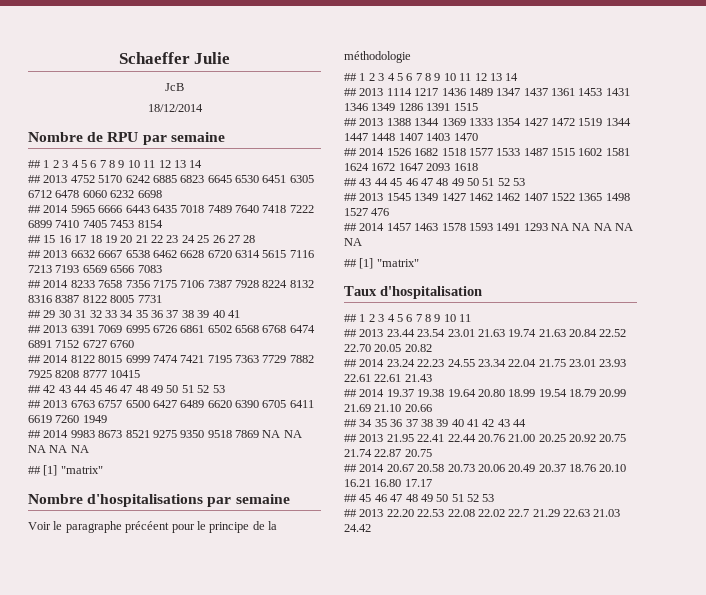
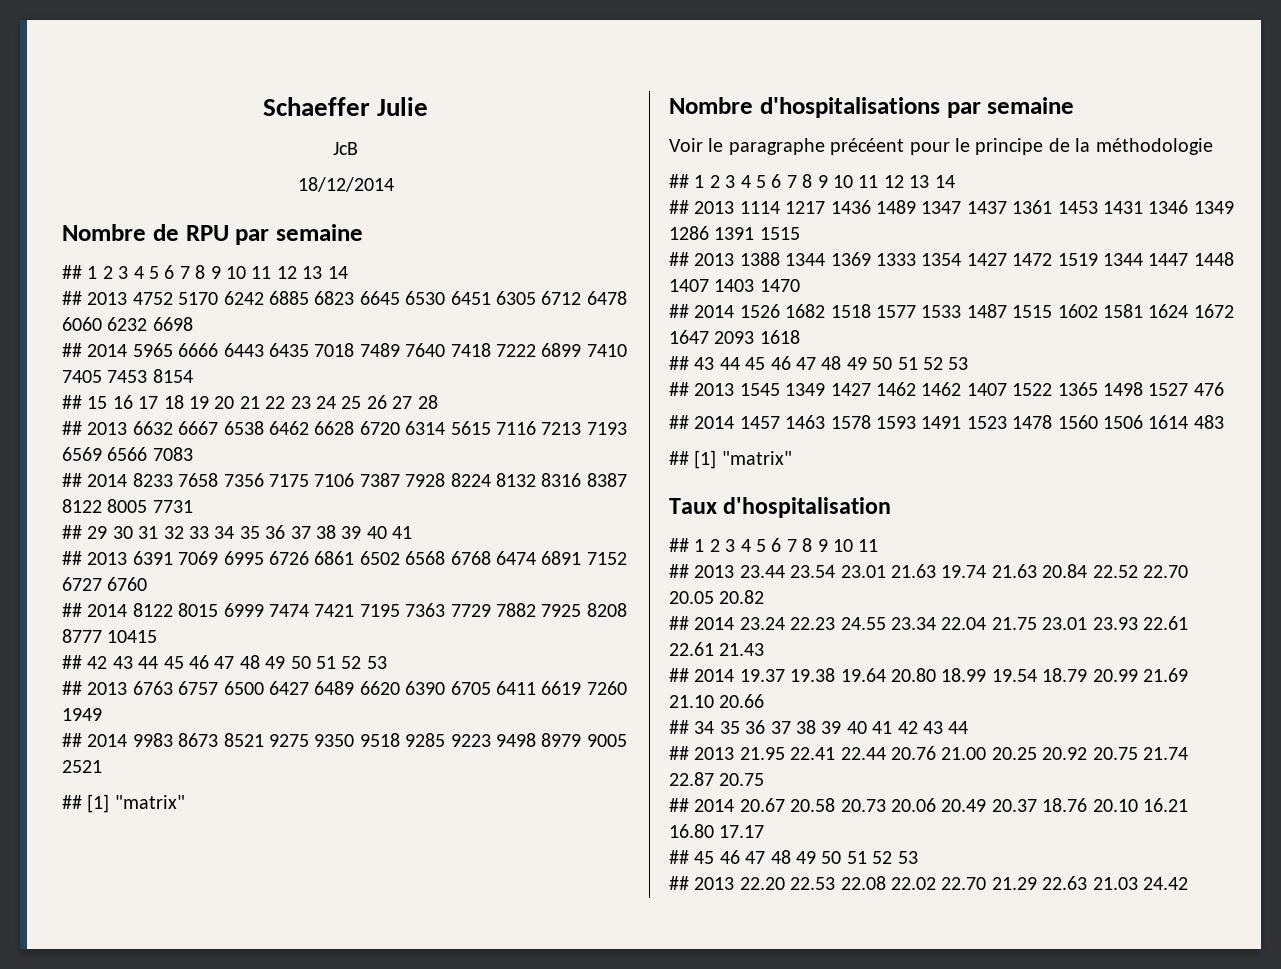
- ## 2014 9983 8673 8521 9275 9350 9518 7869 NA NA NA NA NA
+ ## 2014 9983 8673 8521 9275 9350 9518 9285 9223 9498 8979 9005 2521
- ## 2014 1457 1463 1578 1593 1491 1293 NA NA NA NA NA
+ ## 2014 1457 1463 1578 1593 1491 1523 1478 1560 1506 1614 483
- ## 2013 22.20 22.53 22.08 22.02 22.7 21.29 22.63 21.03 24.42
+ ## 2013 22.20 22.53 22.08 22.02 22.70 21.29 22.63 21.03 24.42

